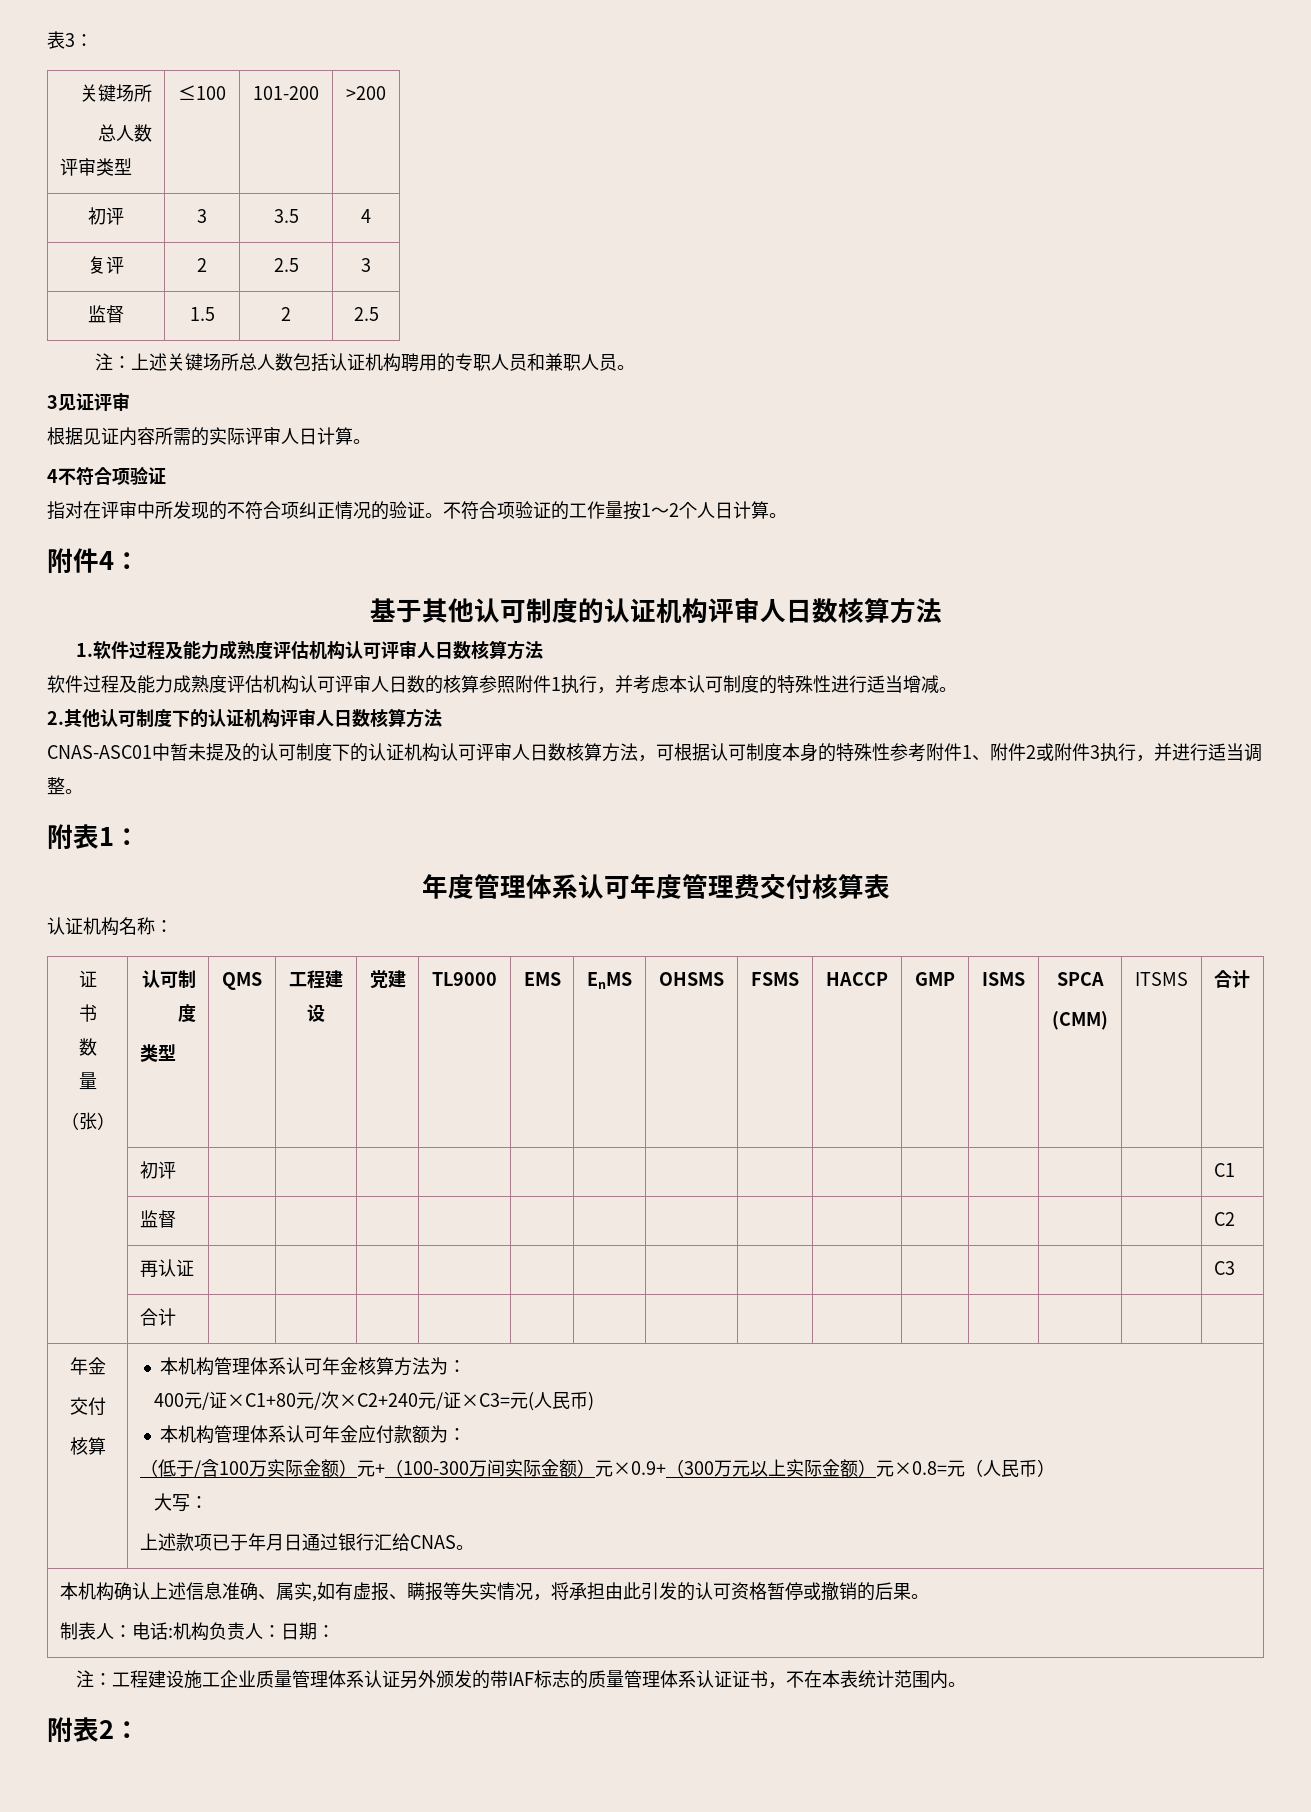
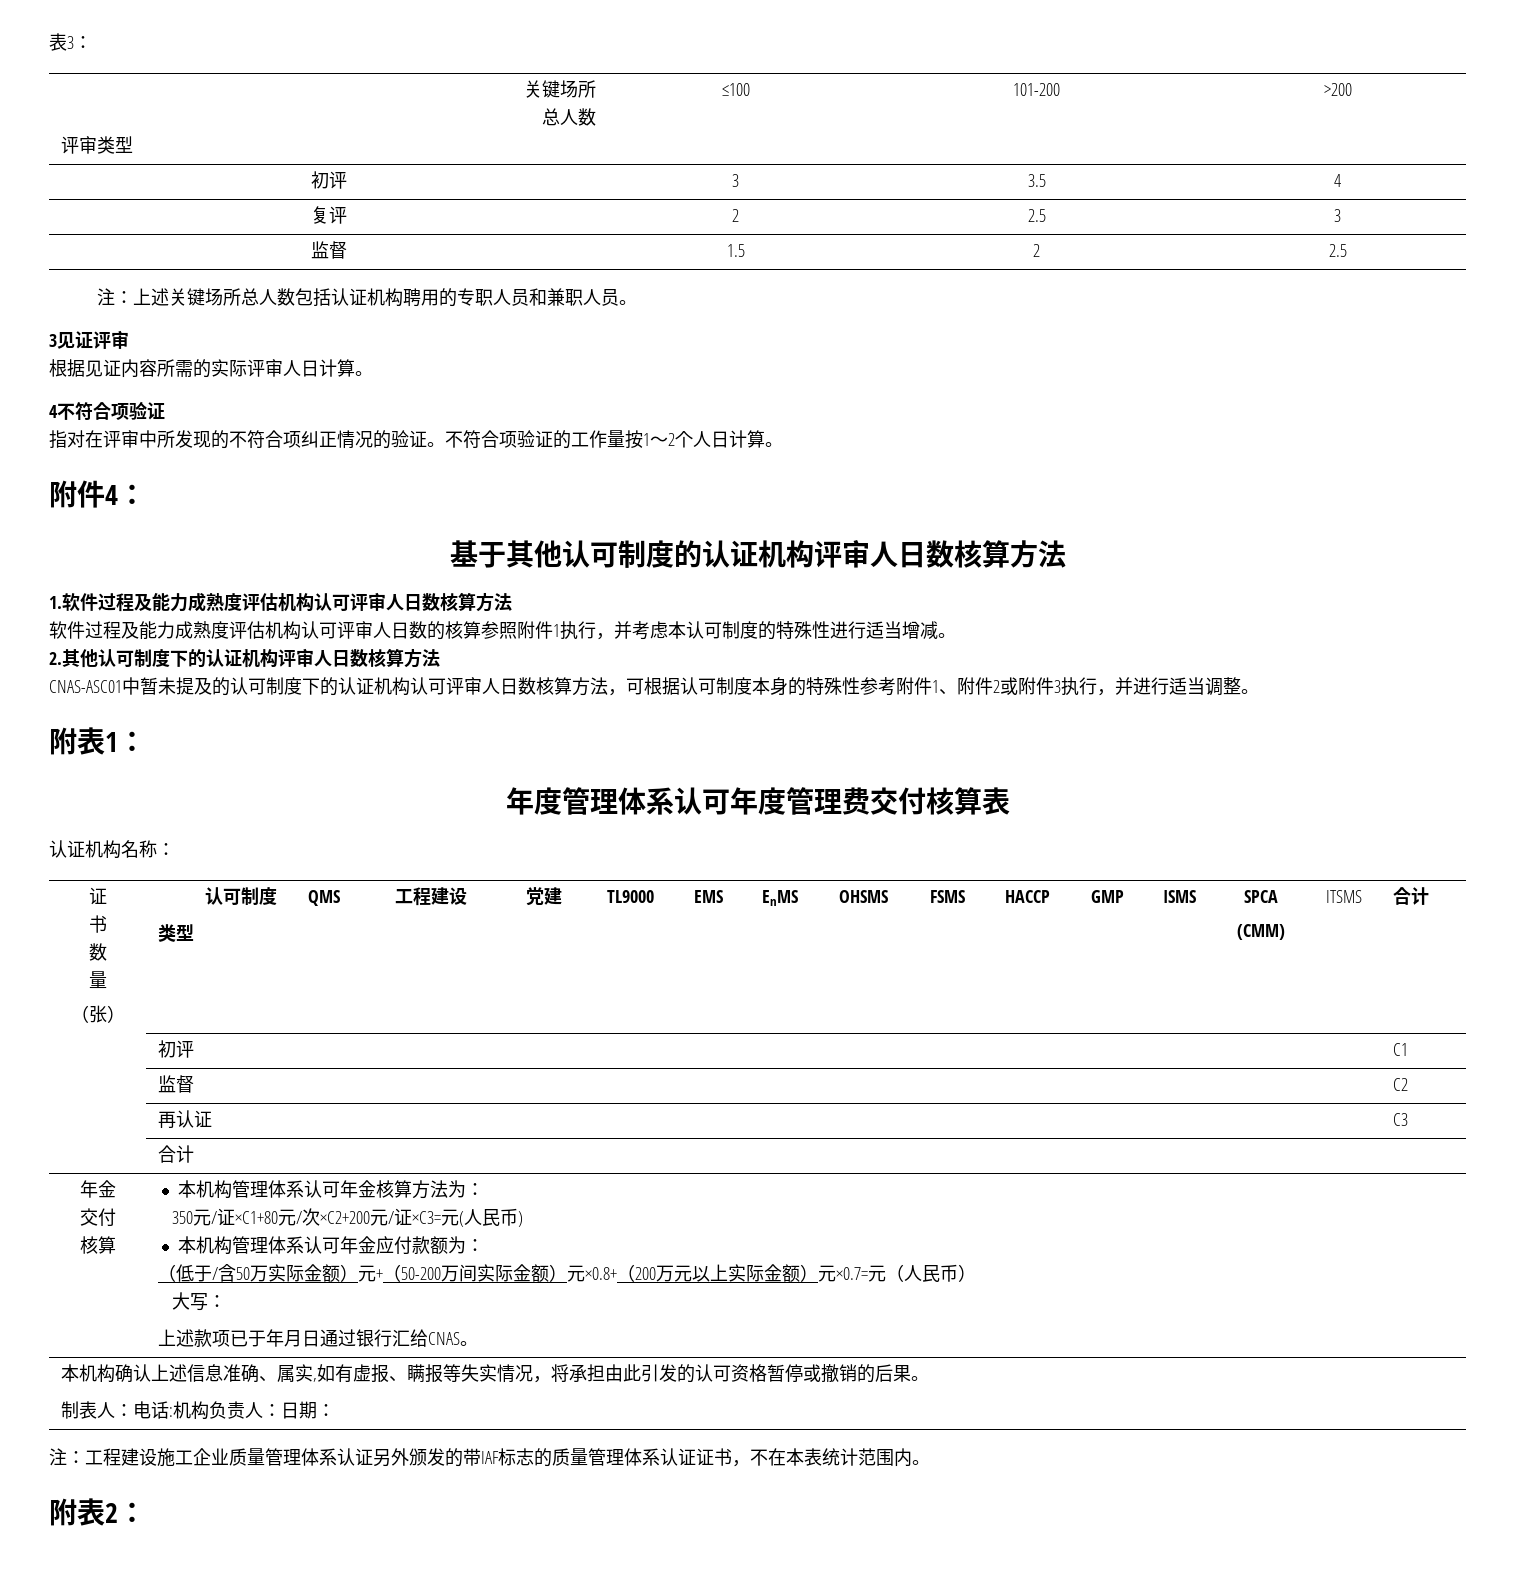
- 400元/证×C1+80元/次×C2+240元/证×C3=元(人民币)
+ 350元/证×C1+80元/次×C2+200元/证×C3=元(人民币)
- （低于/含100万实际金额）元+（100-300万间实际金额）元×0.9+（300万元以上实际金额）元×0.8=元（人民币）
+ （低于/含50万实际金额）元+（50-200万间实际金额）元×0.8+（200万元以上实际金额）元×0.7=元（人民币）

